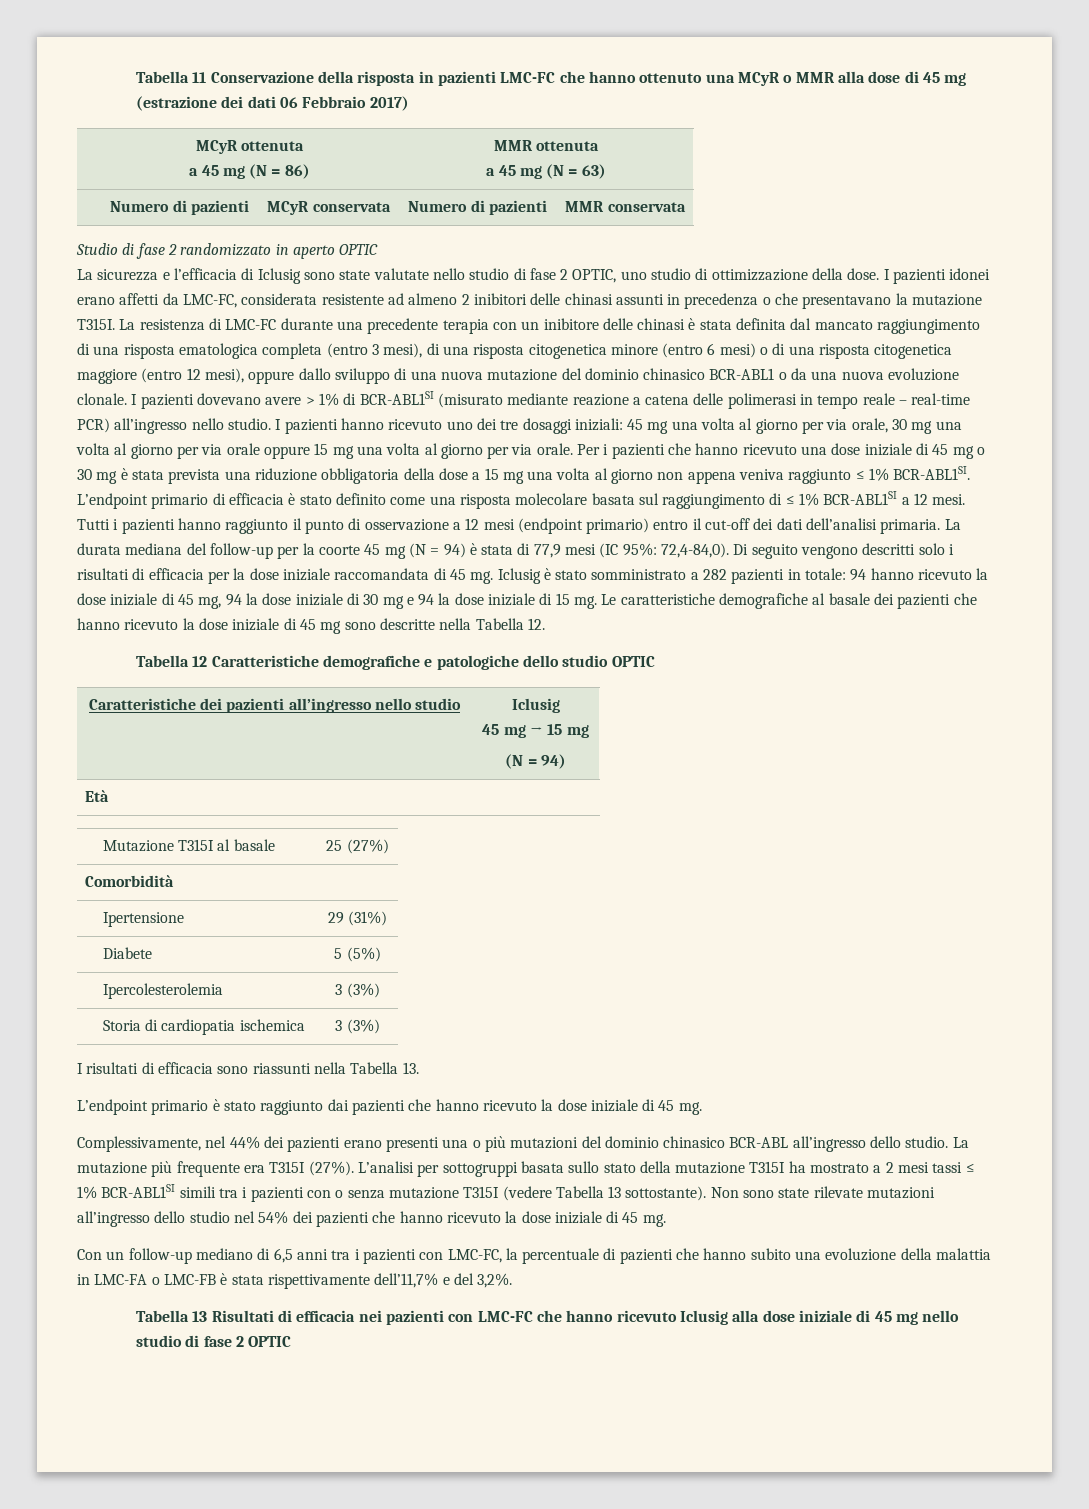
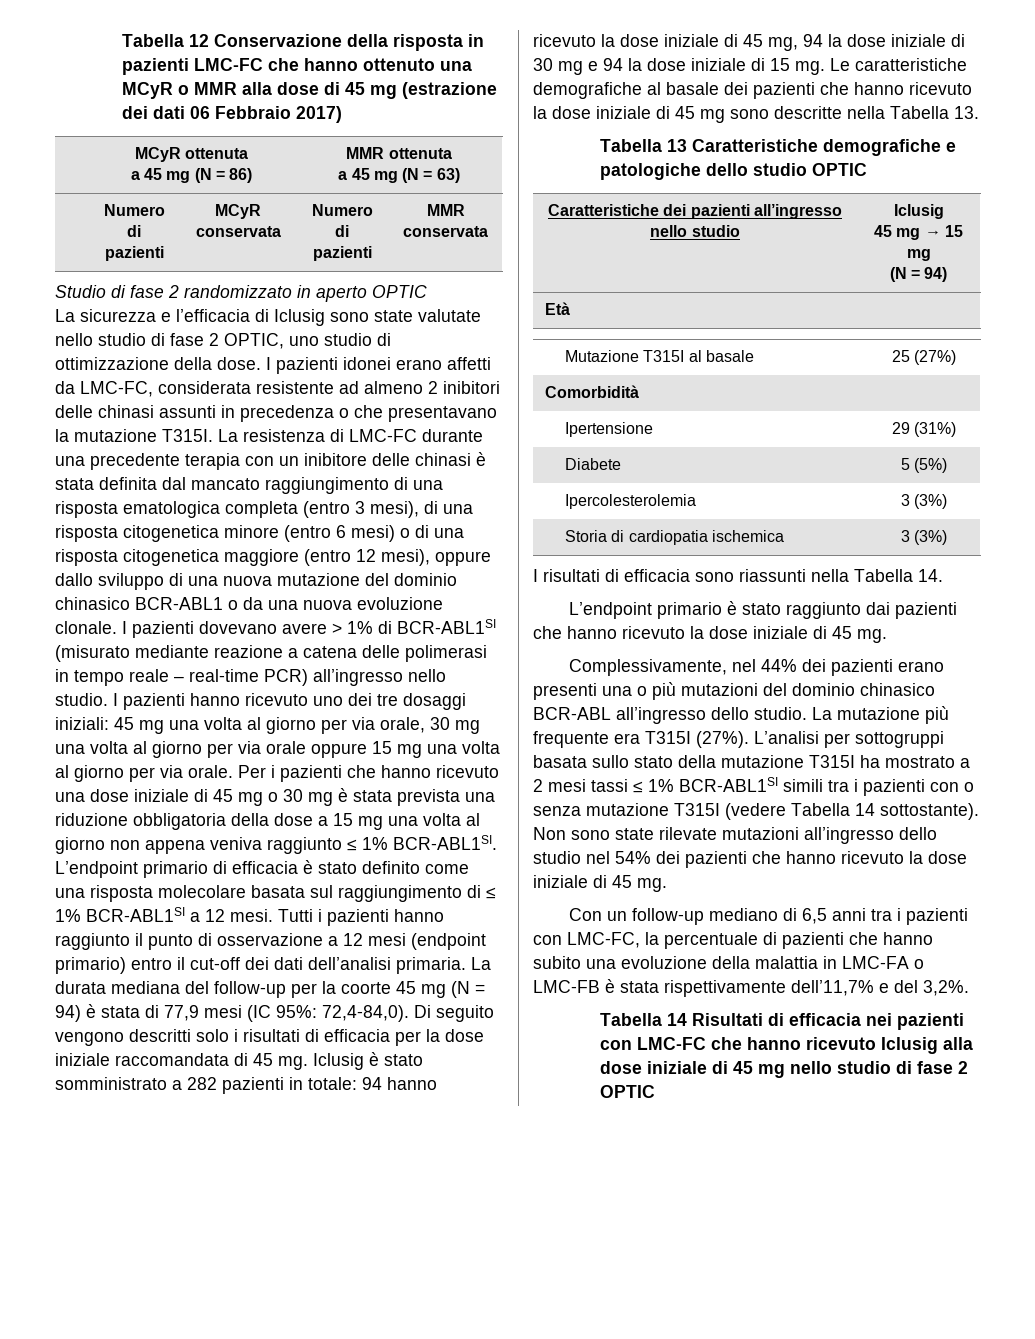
- Tabella 11 Conservazione della risposta in pazienti LMC-FC che hanno ottenuto una MCyR o MMR alla dose di 45 mg (estrazione dei dati 06 Febbraio 2017)
+ Tabella 12 Conservazione della risposta in pazienti LMC-FC che hanno ottenuto una MCyR o MMR alla dose di 45 mg (estrazione dei dati 06 Febbraio 2017)
- Le caratteristiche demografiche al basale dei pazienti che hanno ricevuto la dose iniziale di 45 mg sono descritte nella Tabella 12.
- Tabella 12 Caratteristiche demografiche e patologiche dello studio OPTIC
+ Le caratteristiche demografiche al basale dei pazienti che hanno ricevuto la dose iniziale di 45 mg sono descritte nella Tabella 13.
+ Tabella 13 Caratteristiche demografiche e patologiche dello studio OPTIC
- I risultati di efficacia sono riassunti nella Tabella 13.
+ I risultati di efficacia sono riassunti nella Tabella 14.
- L’analisi per sottogruppi basata sullo stato della mutazione T315I ha mostrato a 2 mesi tassi ≤ 1% BCR-ABL1SI simili tra i pazienti con o senza mutazione T315I (vedere Tabella 13 sottostante).
+ L’analisi per sottogruppi basata sullo stato della mutazione T315I ha mostrato a 2 mesi tassi ≤ 1% BCR-ABL1SI simili tra i pazienti con o senza mutazione T315I (vedere Tabella 14 sottostante).
- Tabella 13 Risultati di efficacia nei pazienti con LMC-FC che hanno ricevuto Iclusig alla dose iniziale di 45 mg nello studio di fase 2 OPTIC
+ Tabella 14 Risultati di efficacia nei pazienti con LMC-FC che hanno ricevuto Iclusig alla dose iniziale di 45 mg nello studio di fase 2 OPTIC

